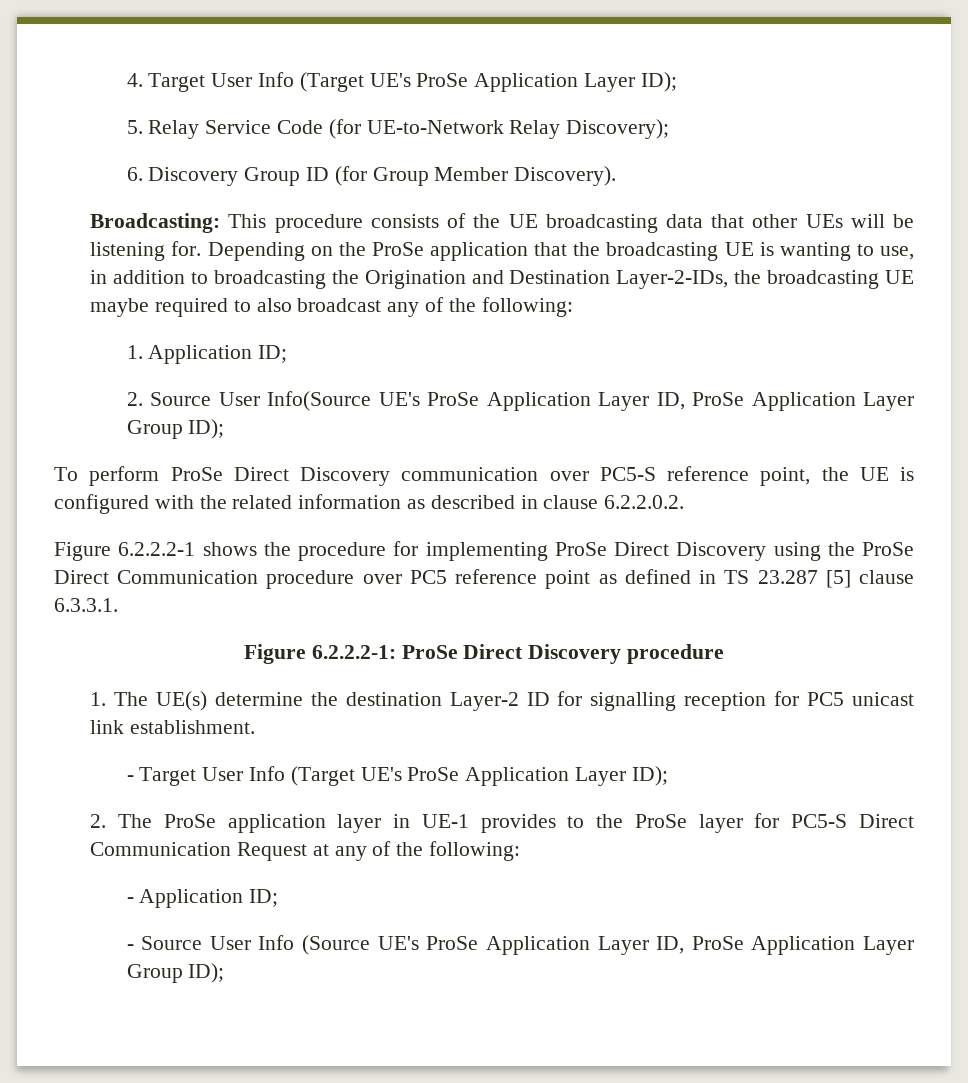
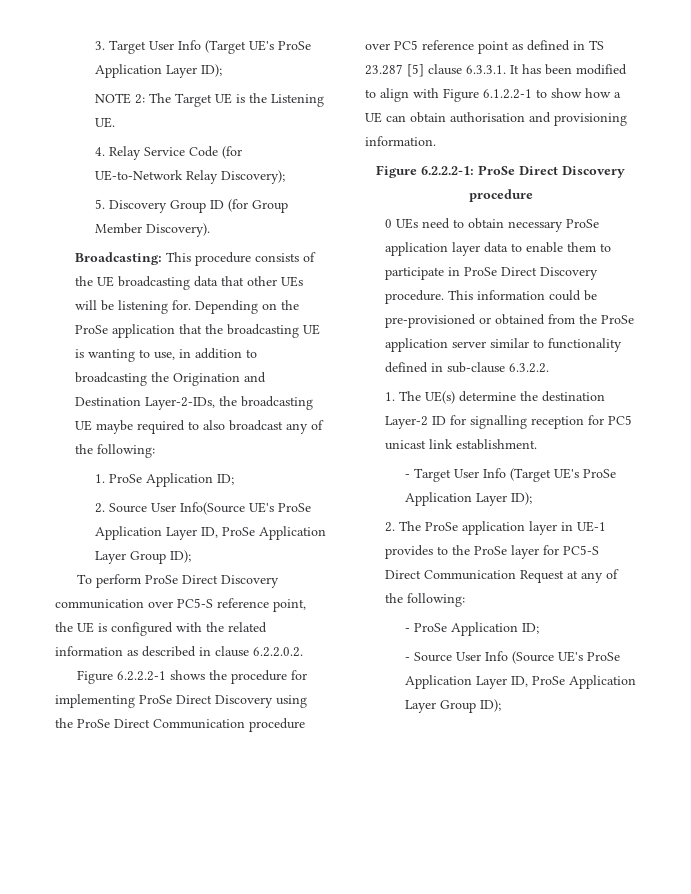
- 4. Target User Info (Target UE's ProSe Application Layer ID);
- 5. Relay Service Code (for UE-to-Network Relay Discovery);
+ 3. Target User Info (Target UE's ProSe Application Layer ID);
+ NOTE 2: The Target UE is the Listening UE.
+ 4. Relay Service Code (for UE-to-Network Relay Discovery);
- 6. Discovery Group ID (for Group Member Discovery).
+ 5. Discovery Group ID (for Group Member Discovery).
- 1. Application ID;
+ 1. ProSe Application ID;
- Figure 6.2.2.2-1 shows the procedure for implementing ProSe Direct Discovery using the ProSe Direct Communication procedure over PC5 reference point as defined in TS 23.287 [5] clause 6.3.3.1.
+ Figure 6.2.2.2-1 shows the procedure for implementing ProSe Direct Discovery using the ProSe Direct Communication procedure over PC5 reference point as defined in TS 23.287 [5] clause 6.3.3.1. It has been modified to align with Figure 6.1.2.2-1 to show how a UE can obtain authorisation and provisioning information.
+ 0 UEs need to obtain necessary ProSe application layer data to enable them to participate in ProSe Direct Discovery procedure. This information could be pre-provisioned or obtained from the ProSe application server similar to functionality defined in sub-clause 6.3.2.2.
- - Application ID;
+ - ProSe Application ID;

